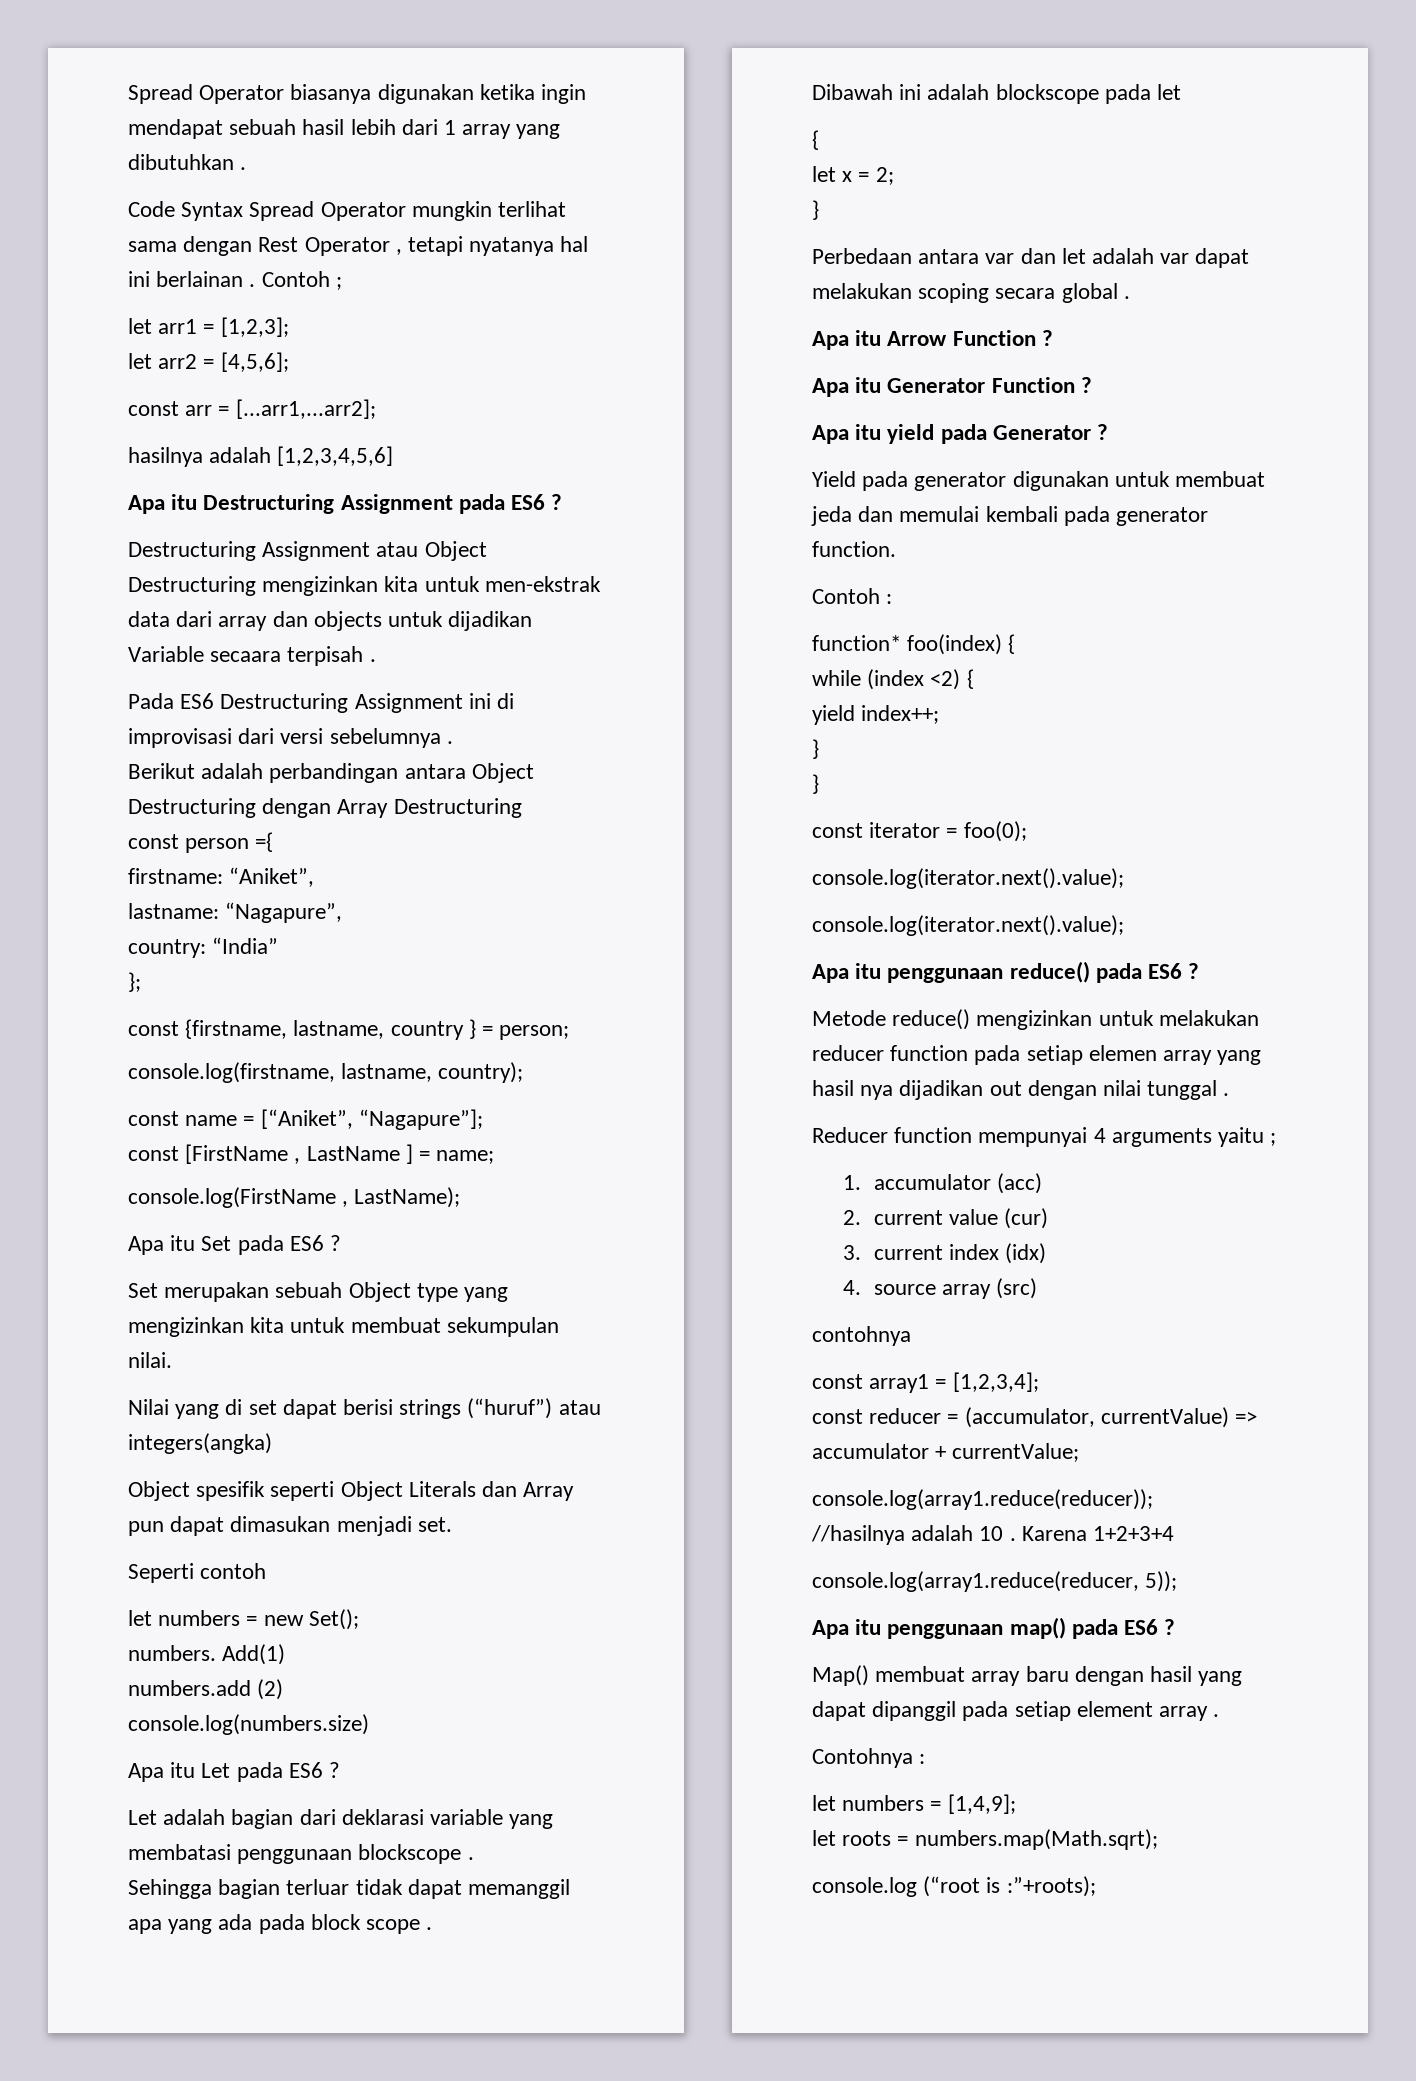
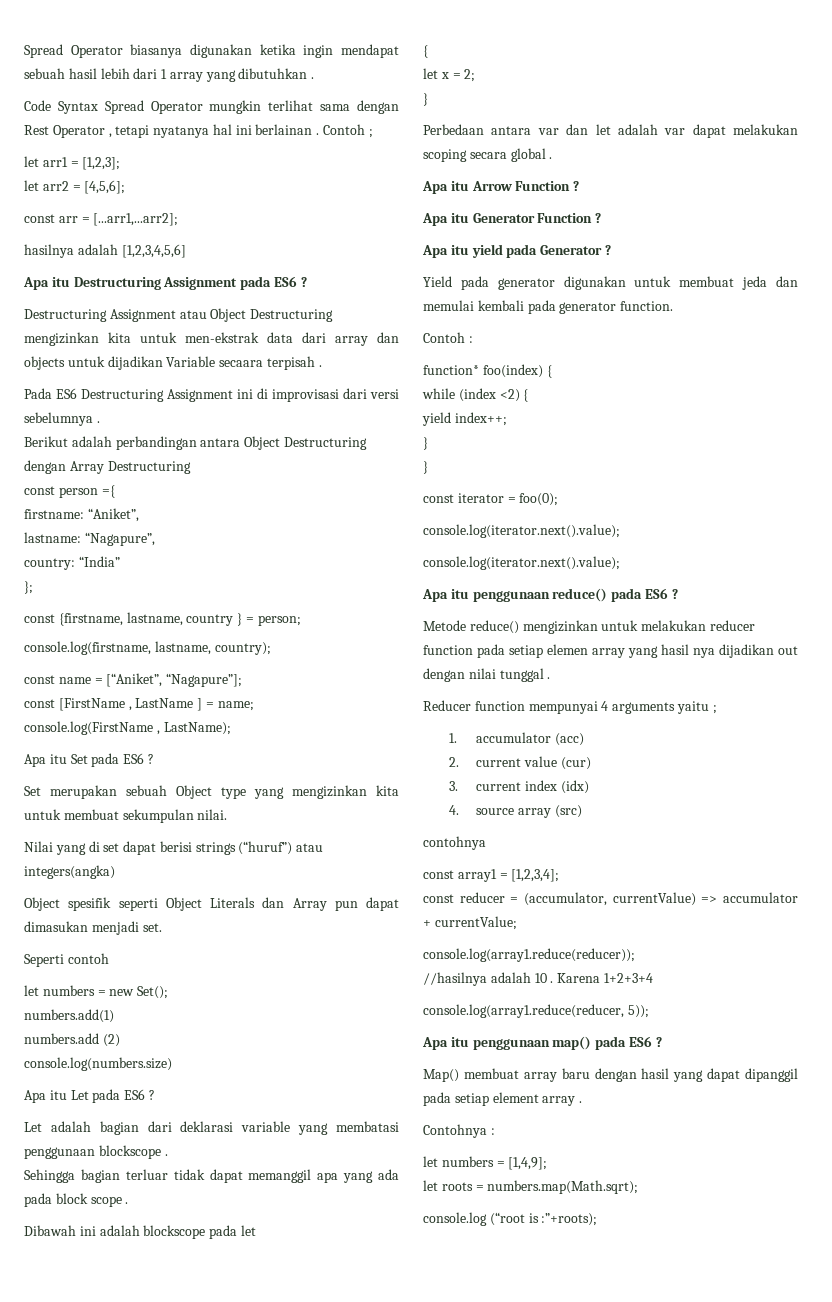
- numbers. Add(1)
+ numbers.add(1)

